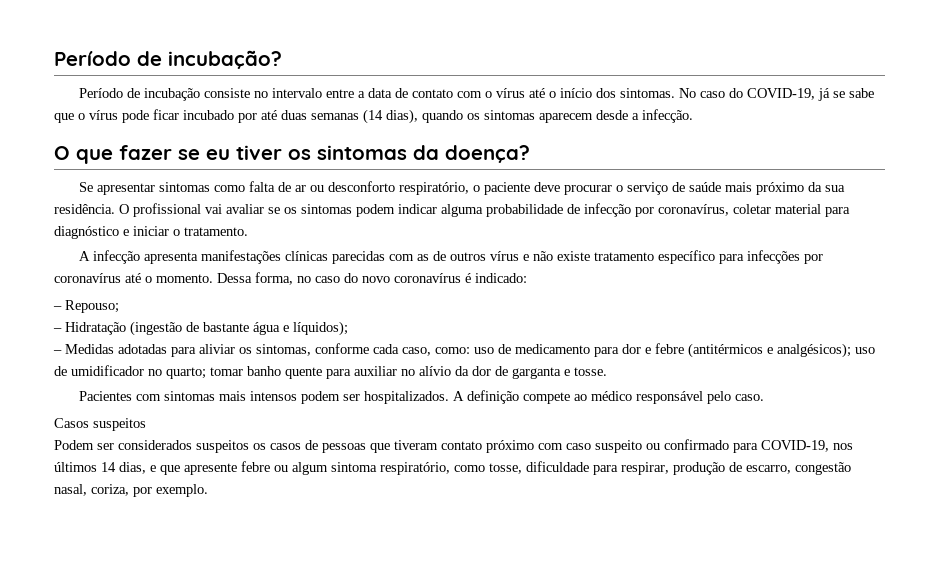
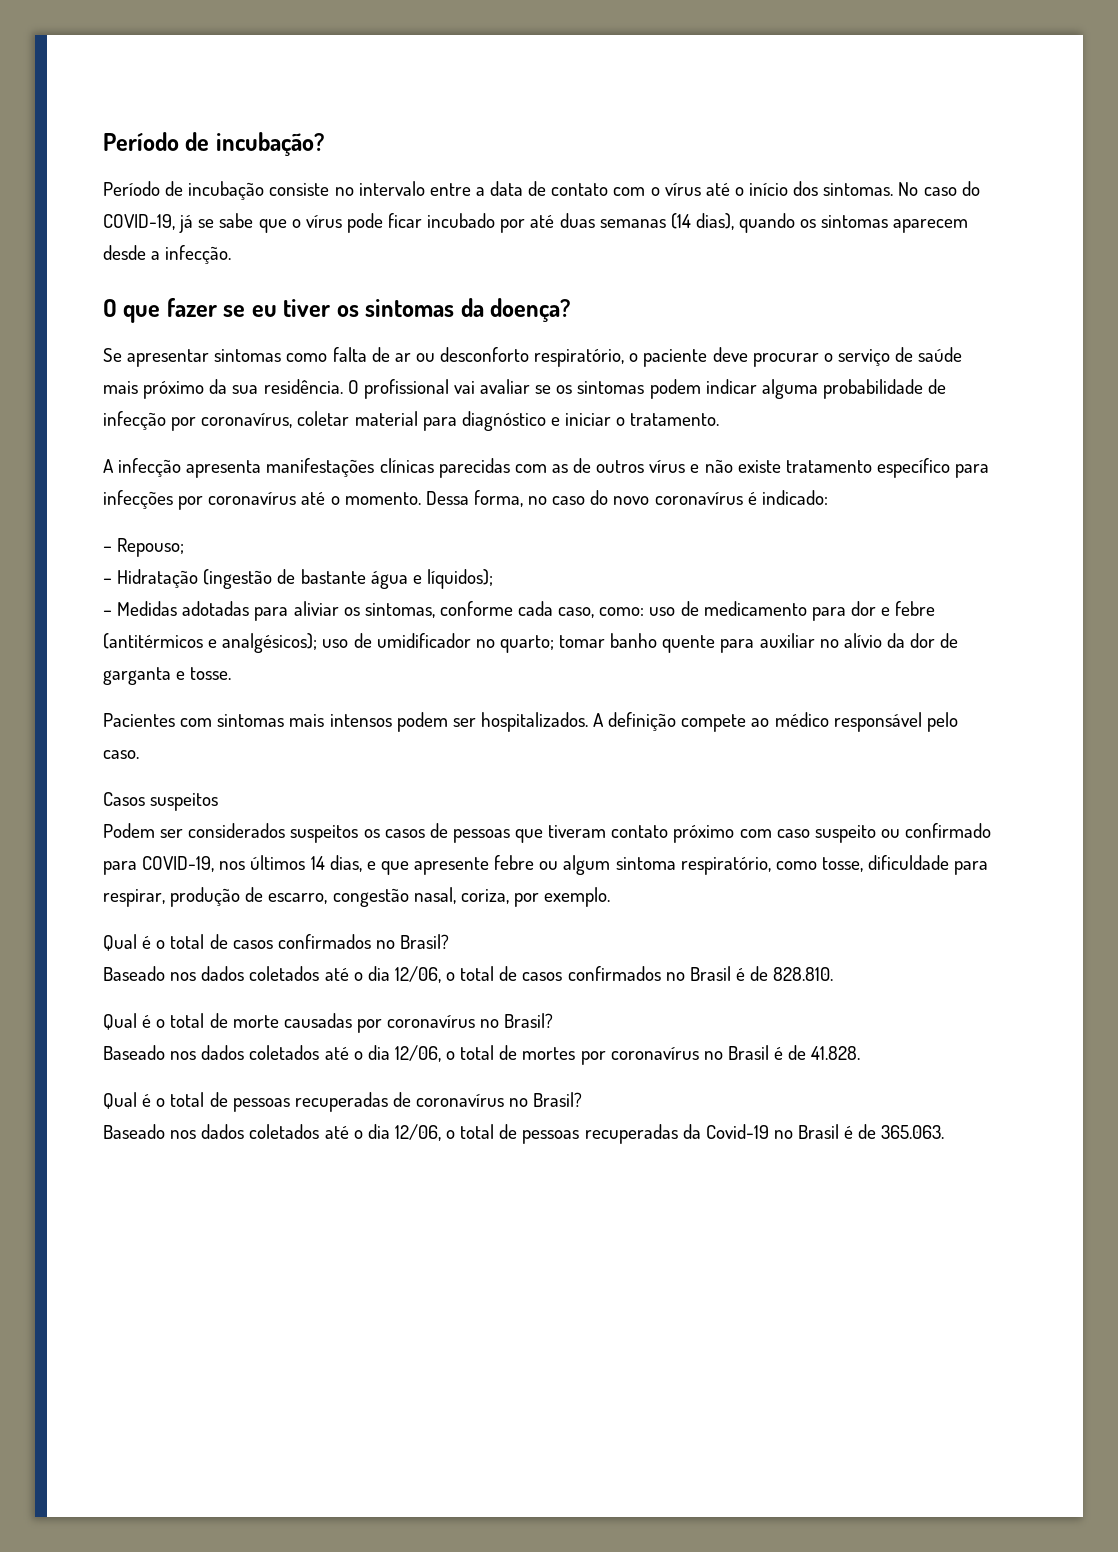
+ Qual é o total de casos confirmados no Brasil?
+ Baseado nos dados coletados até o dia 12/06, o total de casos confirmados no Brasil é de 828.810.
+ Qual é o total de morte causadas por coronavírus no Brasil?
+ Baseado nos dados coletados até o dia 12/06, o total de mortes por coronavírus no Brasil é de 41.828.
+ Qual é o total de pessoas recuperadas de coronavírus no Brasil?
+ Baseado nos dados coletados até o dia 12/06, o total de pessoas recuperadas da Covid-19 no Brasil é de 365.063.

